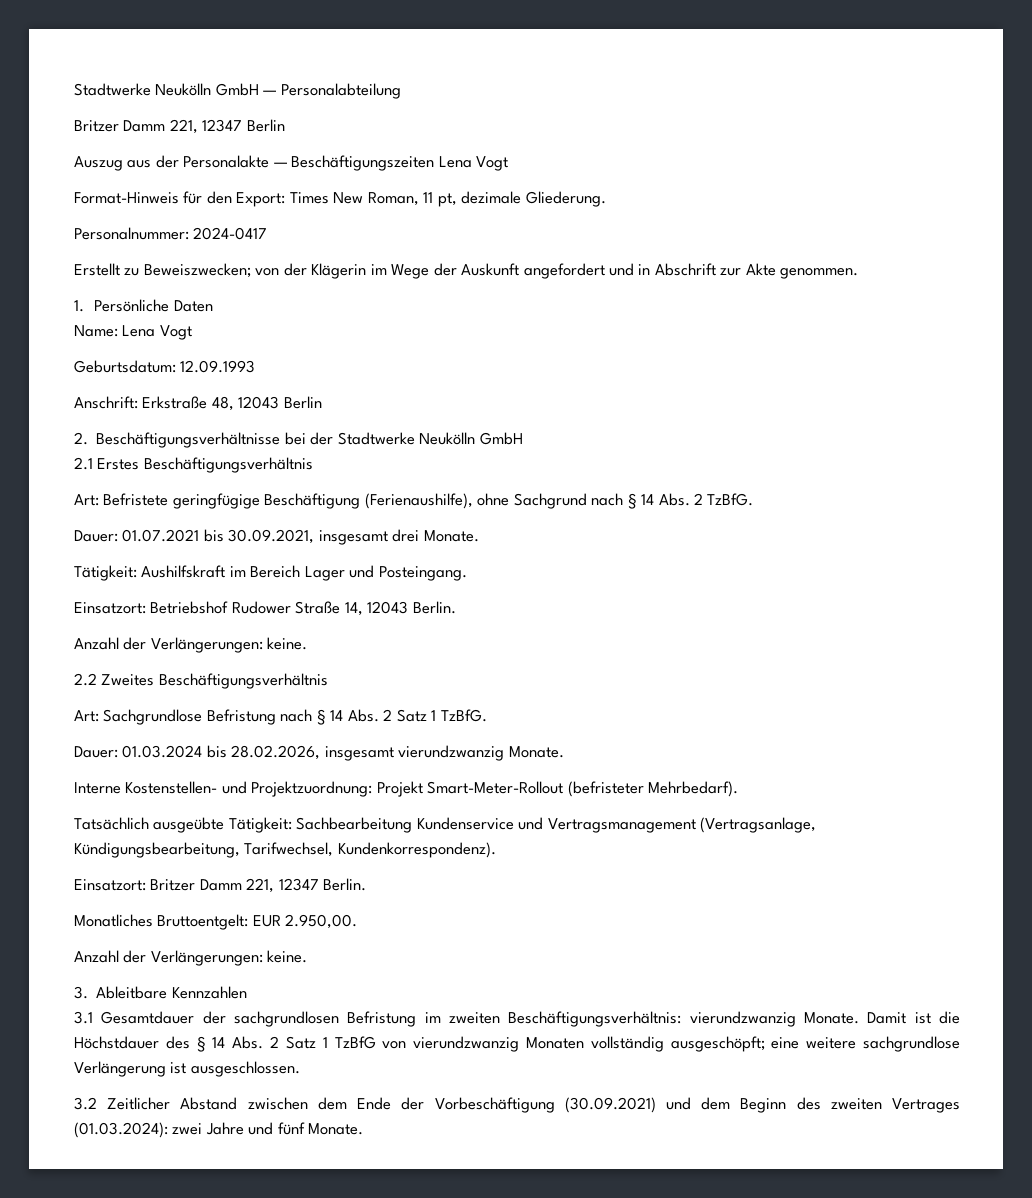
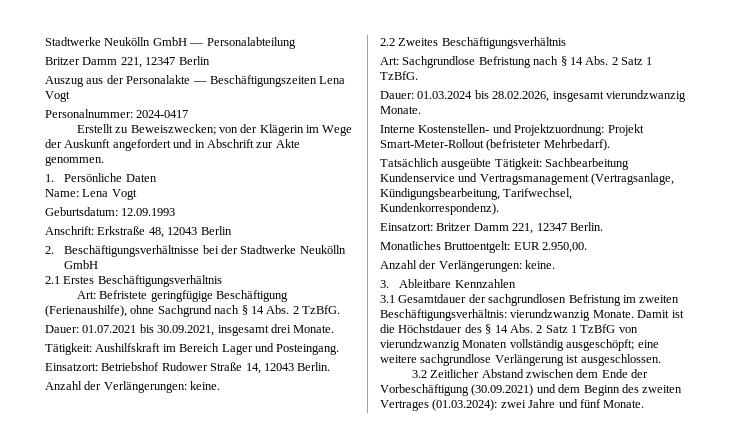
- Format-Hinweis für den Export: Times New Roman, 11 pt, dezimale Gliederung.

